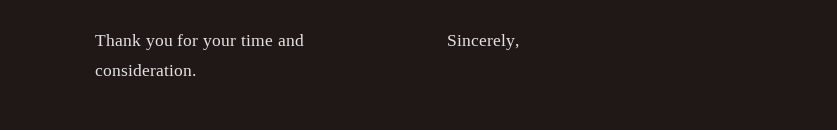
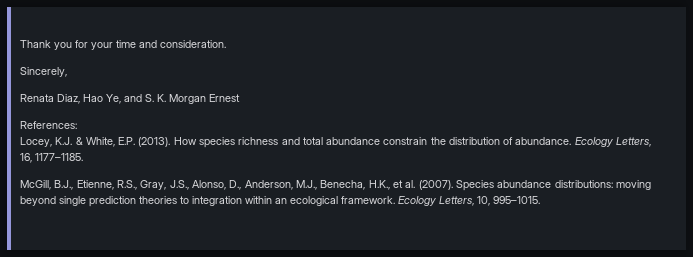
+ Renata Diaz, Hao Ye, and S. K. Morgan Ernest
+ References:
+ Locey, K.J. & White, E.P. (2013). How species richness and total abundance constrain the distribution of abundance. Ecology Letters, 16, 1177–1185.
+ McGill, B.J., Etienne, R.S., Gray, J.S., Alonso, D., Anderson, M.J., Benecha, H.K., et al. (2007). Species abundance distributions: moving beyond single prediction theories to integration within an ecological framework. Ecology Letters, 10, 995–1015.

